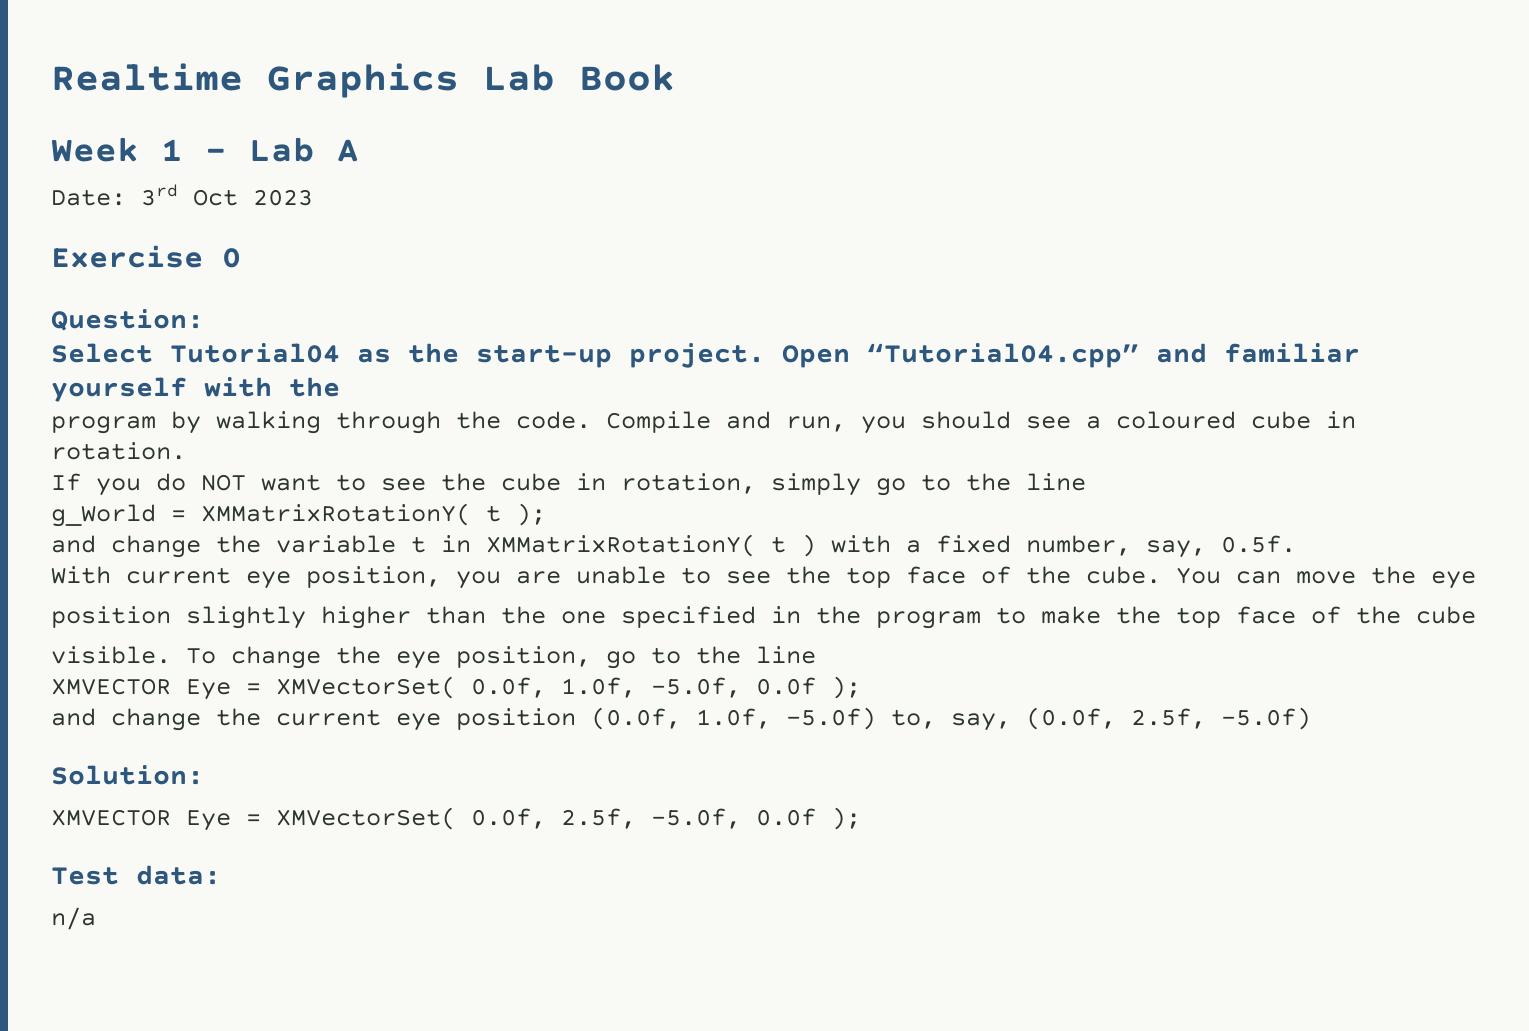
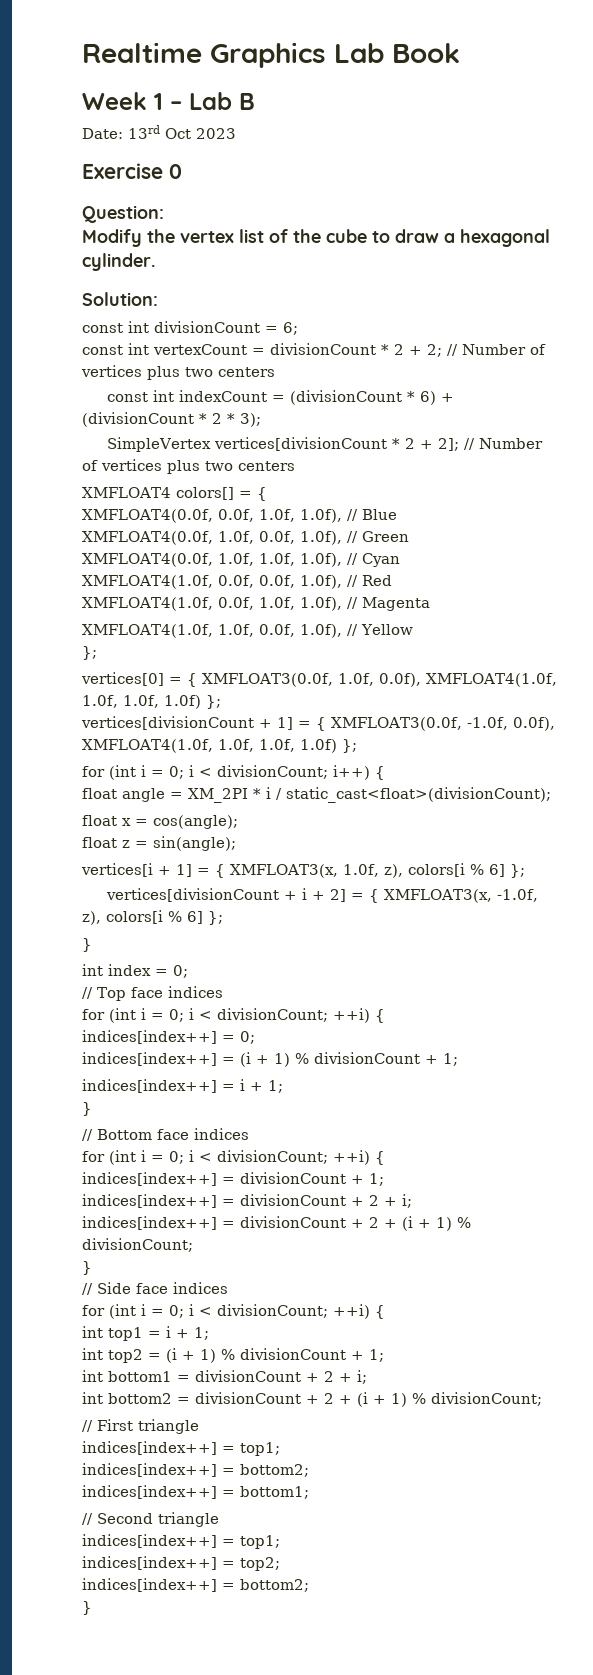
- Week 1 – Lab A
+ Week 1 – Lab B
- Date: 3rd Oct 2023
+ Date: 13rd Oct 2023
- Select Tutorial04 as the start-up project. Open “Tutorial04.cpp” and familiar yourself with the
- program by walking through the code. Compile and run, you should see a coloured cube in rotation.
- If you do NOT want to see the cube in rotation, simply go to the line
- g_World = XMMatrixRotationY( t );
- and change the variable t in XMMatrixRotationY( t ) with a fixed number, say, 0.5f.
- With current eye position, you are unable to see the top face of the cube. You can move the eye
- position slightly higher than the one specified in the program to make the top face of the cube
- visible. To change the eye position, go to the line
- XMVECTOR Eye = XMVectorSet( 0.0f, 1.0f, -5.0f, 0.0f );
- and change the current eye position (0.0f, 1.0f, -5.0f) to, say, (0.0f, 2.5f, -5.0f)
+ Modify the vertex list of the cube to draw a hexagonal cylinder.
  Solution:
- XMVECTOR Eye = XMVectorSet( 0.0f, 2.5f, -5.0f, 0.0f );
- Test data:
- n/a
+ const int divisionCount = 6;
+ const int vertexCount = divisionCount * 2 + 2; // Number of vertices plus two centers
+ const int indexCount = (divisionCount * 6) + (divisionCount * 2 * 3);
+ SimpleVertex vertices[divisionCount * 2 + 2]; // Number of vertices plus two centers
+ XMFLOAT4 colors[] = {
+ XMFLOAT4(0.0f, 0.0f, 1.0f, 1.0f), // Blue
+ XMFLOAT4(0.0f, 1.0f, 0.0f, 1.0f), // Green
+ XMFLOAT4(0.0f, 1.0f, 1.0f, 1.0f), // Cyan
+ XMFLOAT4(1.0f, 0.0f, 0.0f, 1.0f), // Red
+ XMFLOAT4(1.0f, 0.0f, 1.0f, 1.0f), // Magenta
+ XMFLOAT4(1.0f, 1.0f, 0.0f, 1.0f), // Yellow
+ };
+ vertices[0] = { XMFLOAT3(0.0f, 1.0f, 0.0f), XMFLOAT4(1.0f, 1.0f, 1.0f, 1.0f) };
+ vertices[divisionCount + 1] = { XMFLOAT3(0.0f, -1.0f, 0.0f), XMFLOAT4(1.0f, 1.0f, 1.0f, 1.0f) };
+ for (int i = 0; i < divisionCount; i++) {
+ float angle = XM_2PI * i / static_cast<float>(divisionCount);
+ float x = cos(angle);
+ float z = sin(angle);
+ vertices[i + 1] = { XMFLOAT3(x, 1.0f, z), colors[i % 6] };
+ vertices[divisionCount + i + 2] = { XMFLOAT3(x, -1.0f, z), colors[i % 6] };
+ }
+ int index = 0;
+ // Top face indices
+ for (int i = 0; i < divisionCount; ++i) {
+ indices[index++] = 0;
+ indices[index++] = (i + 1) % divisionCount + 1;
+ indices[index++] = i + 1;
+ }
+ // Bottom face indices
+ for (int i = 0; i < divisionCount; ++i) {
+ indices[index++] = divisionCount + 1;
+ indices[index++] = divisionCount + 2 + i;
+ indices[index++] = divisionCount + 2 + (i + 1) % divisionCount;
+ }
+ // Side face indices
+ for (int i = 0; i < divisionCount; ++i) {
+ int top1 = i + 1;
+ int top2 = (i + 1) % divisionCount + 1;
+ int bottom1 = divisionCount + 2 + i;
+ int bottom2 = divisionCount + 2 + (i + 1) % divisionCount;
+ // First triangle
+ indices[index++] = top1;
+ indices[index++] = bottom2;
+ indices[index++] = bottom1;
+ // Second triangle
+ indices[index++] = top1;
+ indices[index++] = top2;
+ indices[index++] = bottom2;
+ }

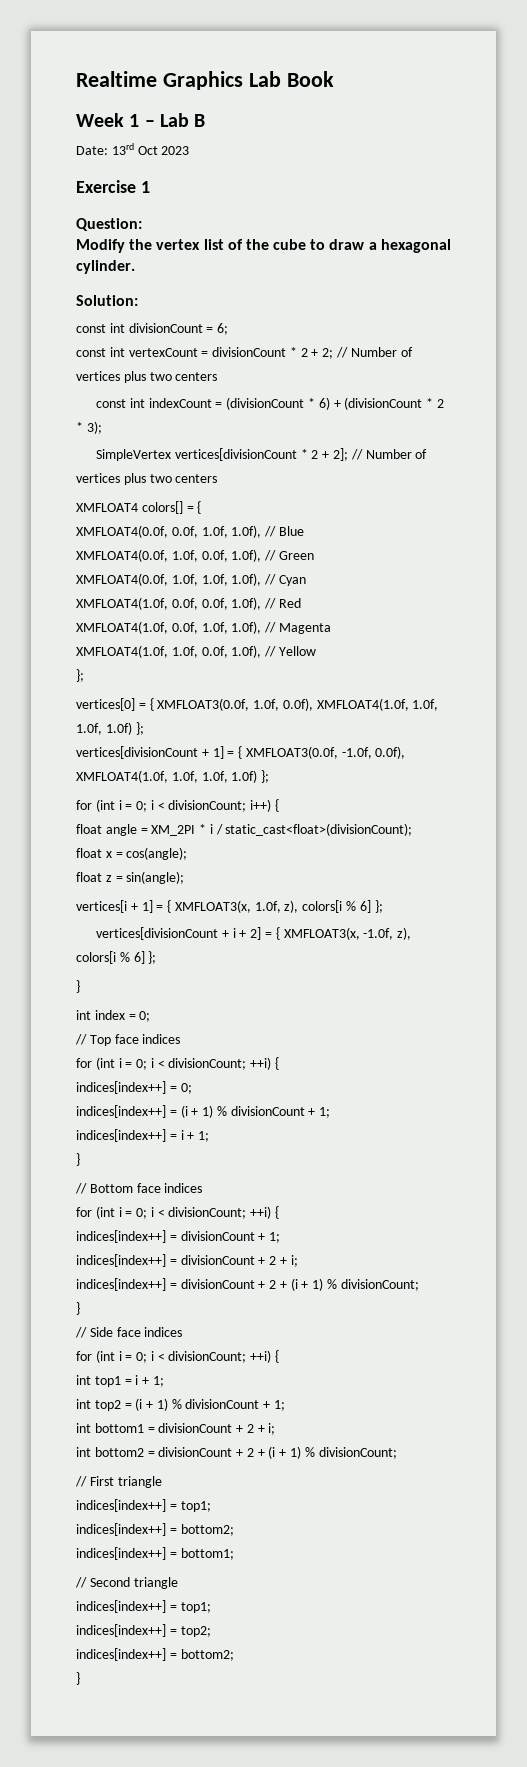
- Exercise 0
+ Exercise 1

